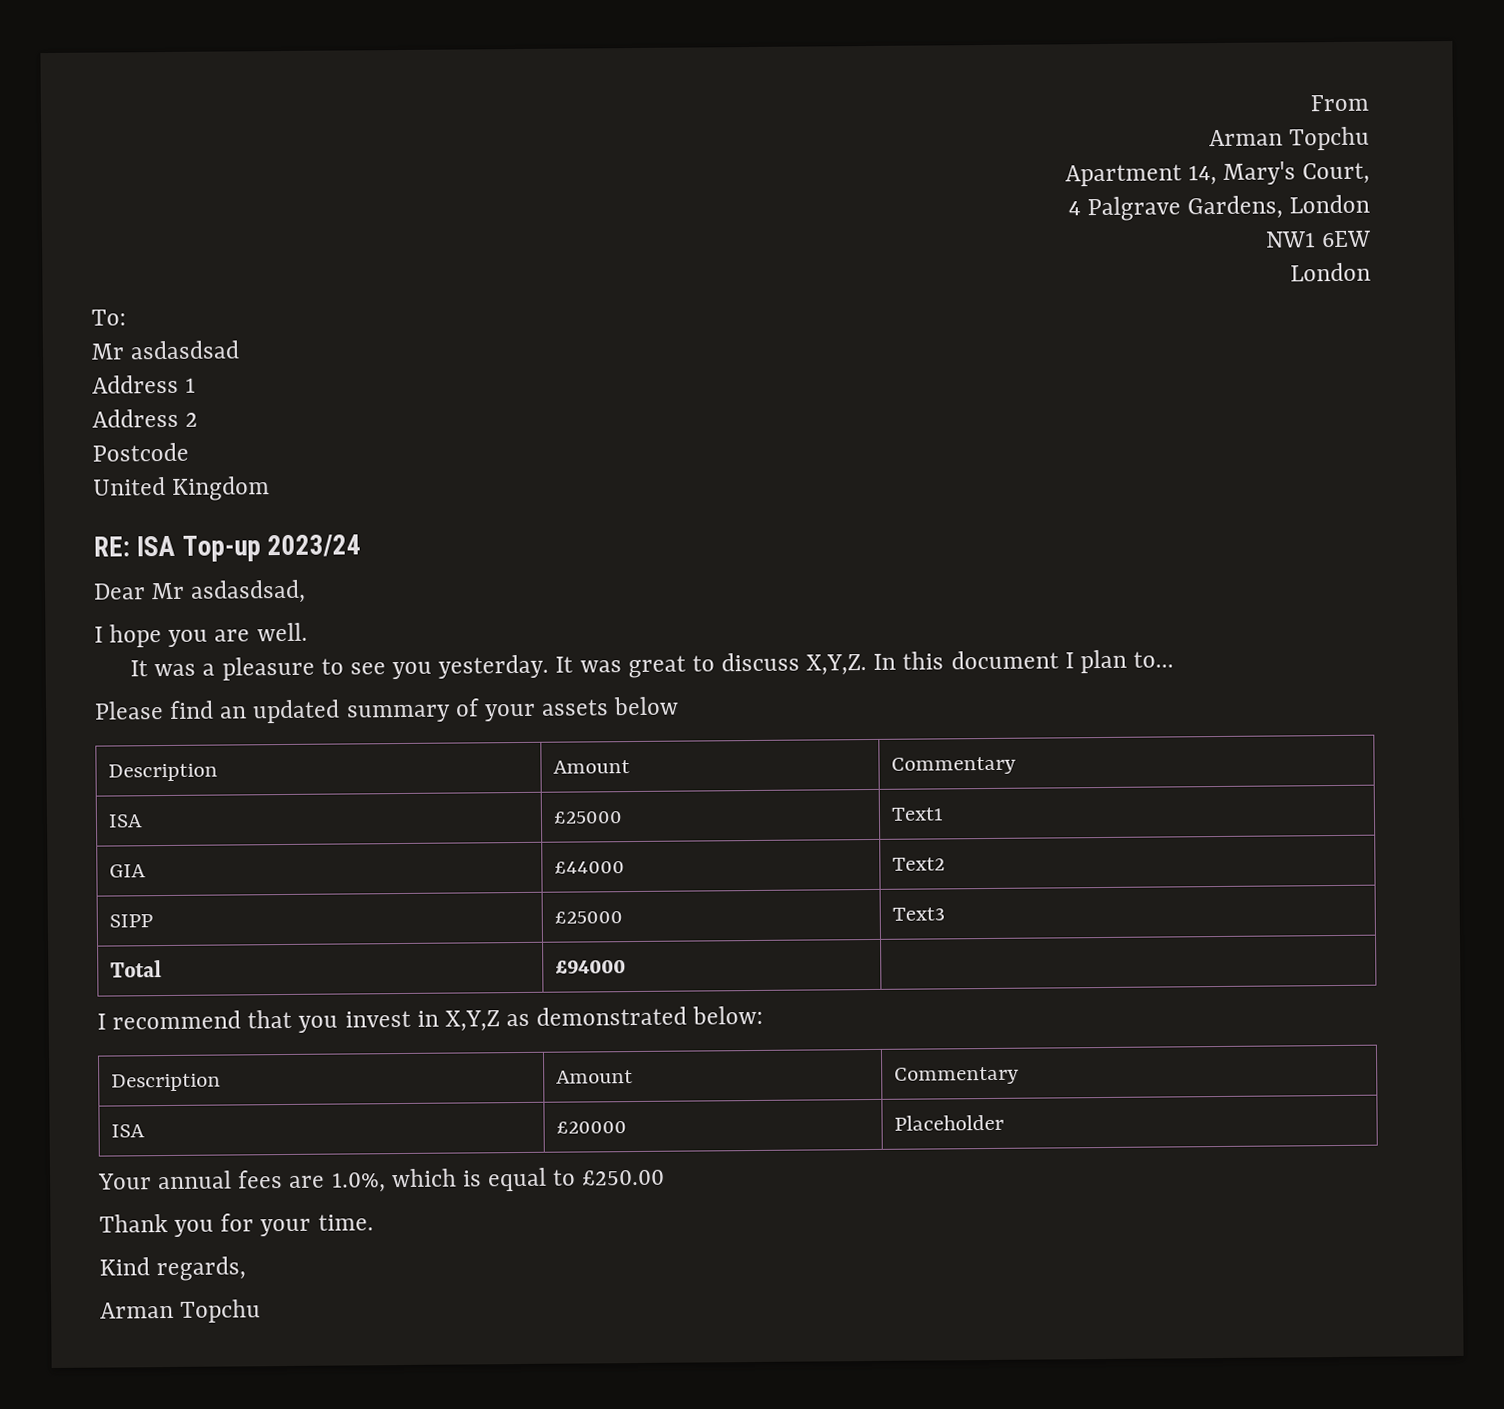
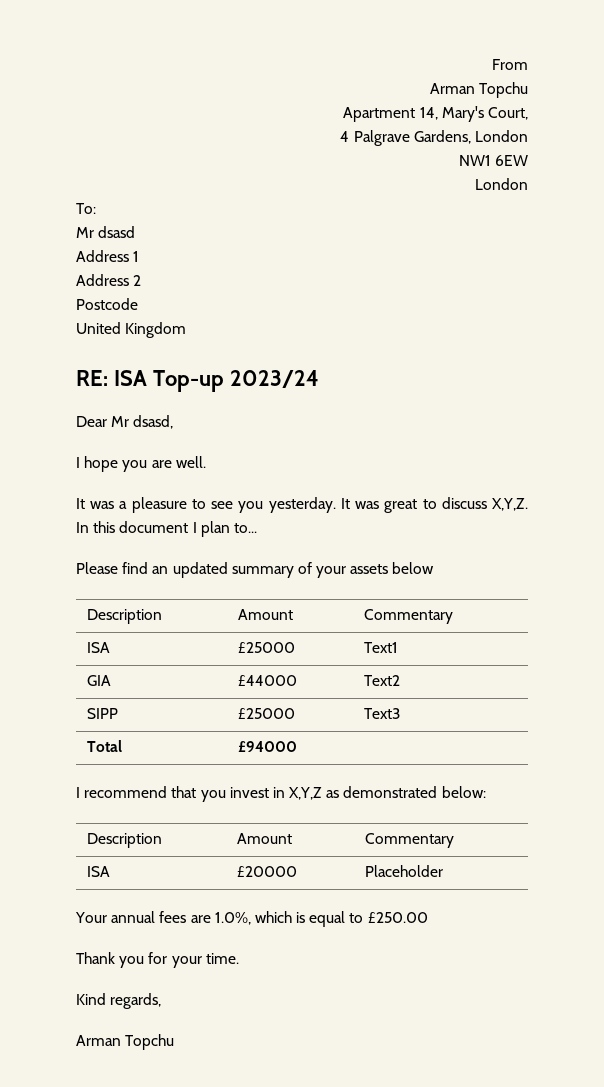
- Mr asdasdsad
+ Mr dsasd
- Dear Mr asdasdsad,
+ Dear Mr dsasd,

